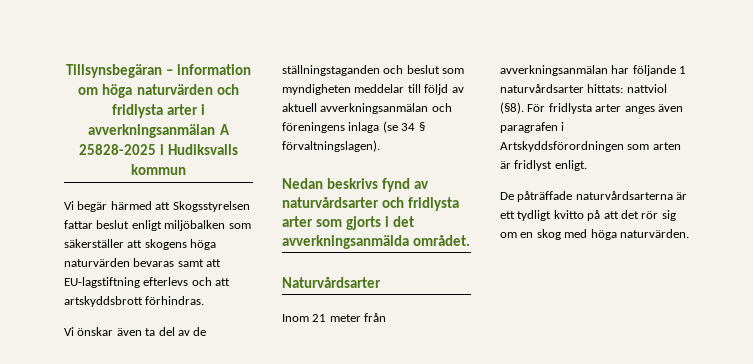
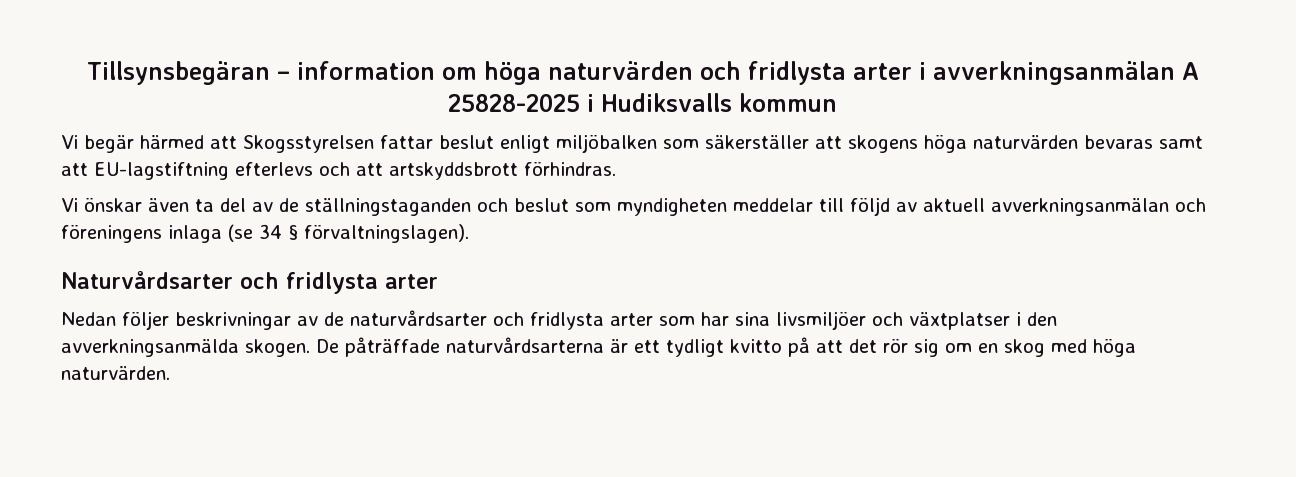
- Nedan beskrivs fynd av naturvårdsarter och fridlysta arter som gjorts i det avverkningsanmälda området.
- Naturvårdsarter
- Inom 21 meter från avverkningsanmälan har följande 1 naturvårdsarter hittats: nattviol (§8). För fridlysta arter anges även paragrafen i Artskyddsförordningen som arten är fridlyst enligt.
- De påträffade naturvårdsarterna är ett tydligt kvitto på att det rör sig om en skog med höga naturvärden.
+ Naturvårdsarter och fridlysta arter
+ Nedan följer beskrivningar av de naturvårdsarter och fridlysta arter som har sina livsmiljöer och växtplatser i den avverkningsanmälda skogen. De påträffade naturvårdsarterna är ett tydligt kvitto på att det rör sig om en skog med höga naturvärden.

